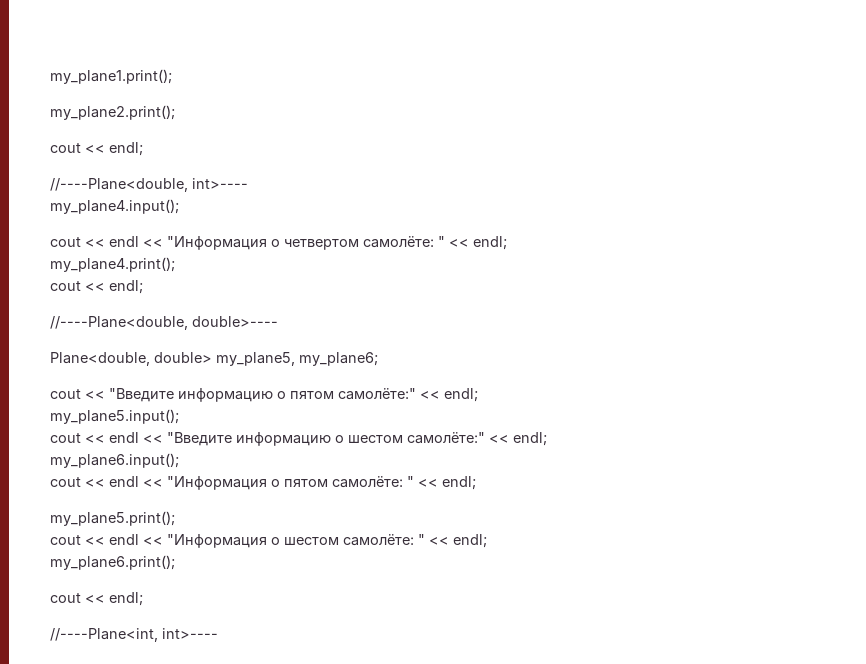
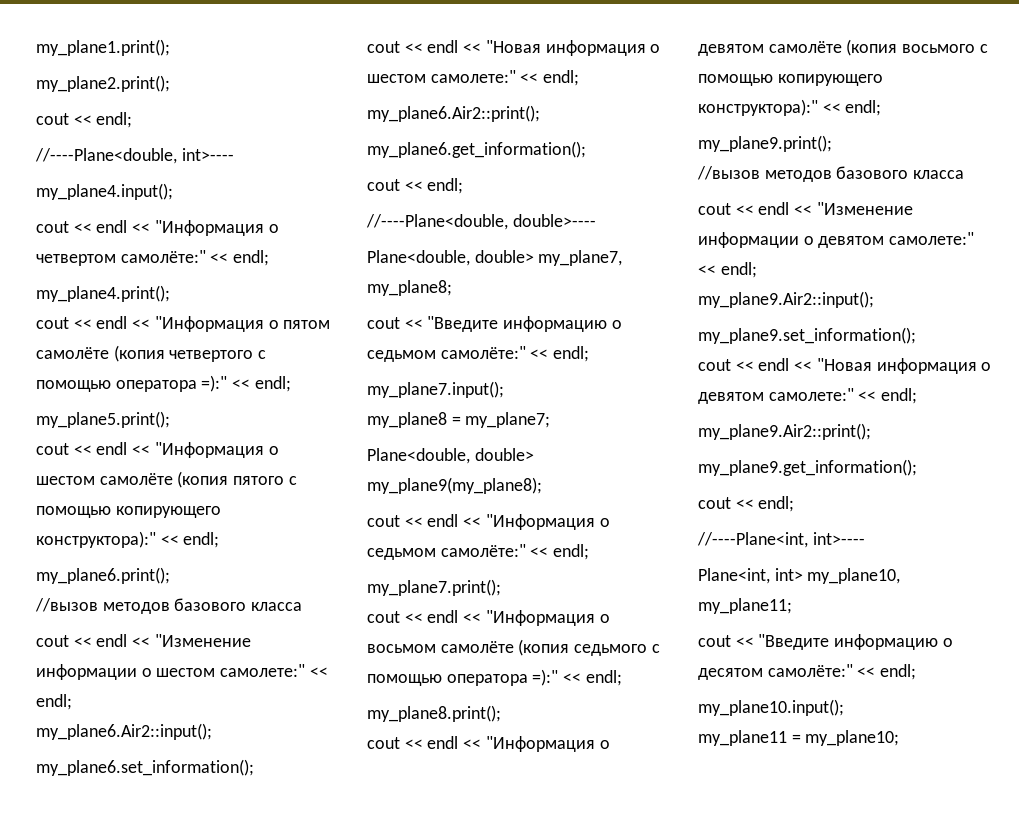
- cout << endl << "Информация о четвертом самолёте: " << endl;
+ cout << endl << "Информация о четвертом самолёте:" << endl;
  my_plane4.print();
- cout << endl;
- //----Plane<double, double>----
- Plane<double, double> my_plane5, my_plane6;
- cout << "Введите информацию о пятом самолёте:" << endl;
- my_plane5.input();
- cout << endl << "Введите информацию о шестом самолёте:" << endl;
- my_plane6.input();
- cout << endl << "Информация о пятом самолёте: " << endl;
+ cout << endl << "Информация о пятом самолёте (копия четвертого с помощью оператора =):" << endl;
- cout << endl << "Информация о шестом самолёте: " << endl;
+ cout << endl << "Информация о шестом самолёте (копия пятого с помощью копирующего конструктора):" << endl;
  my_plane6.print();
+ //вызов методов базового класса
+ cout << endl << "Изменение информации о шестом самолете:" << endl;
+ my_plane6.Air2::input();
+ my_plane6.set_information();
+ cout << endl << "Новая информация о шестом самолете:" << endl;
+ my_plane6.Air2::print();
+ my_plane6.get_information();
+ cout << endl;
+ //----Plane<double, double>----
+ Plane<double, double> my_plane7, my_plane8;
+ cout << "Введите информацию о седьмом самолёте:" << endl;
+ my_plane7.input();
+ my_plane8 = my_plane7;
+ Plane<double, double> my_plane9(my_plane8);
+ cout << endl << "Информация о седьмом самолёте:" << endl;
+ my_plane7.print();
+ cout << endl << "Информация о восьмом самолёте (копия седьмого с помощью оператора =):" << endl;
+ my_plane8.print();
+ cout << endl << "Информация о девятом самолёте (копия восьмого с помощью копирующего конструктора):" << endl;
+ my_plane9.print();
+ //вызов методов базового класса
+ cout << endl << "Изменение информации о девятом самолете:" << endl;
+ my_plane9.Air2::input();
+ my_plane9.set_information();
+ cout << endl << "Новая информация о девятом самолете:" << endl;
+ my_plane9.Air2::print();
+ my_plane9.get_information();
+ Plane<int, int> my_plane10, my_plane11;
+ cout << "Введите информацию о десятом самолёте:" << endl;
+ my_plane10.input();
+ my_plane11 = my_plane10;

